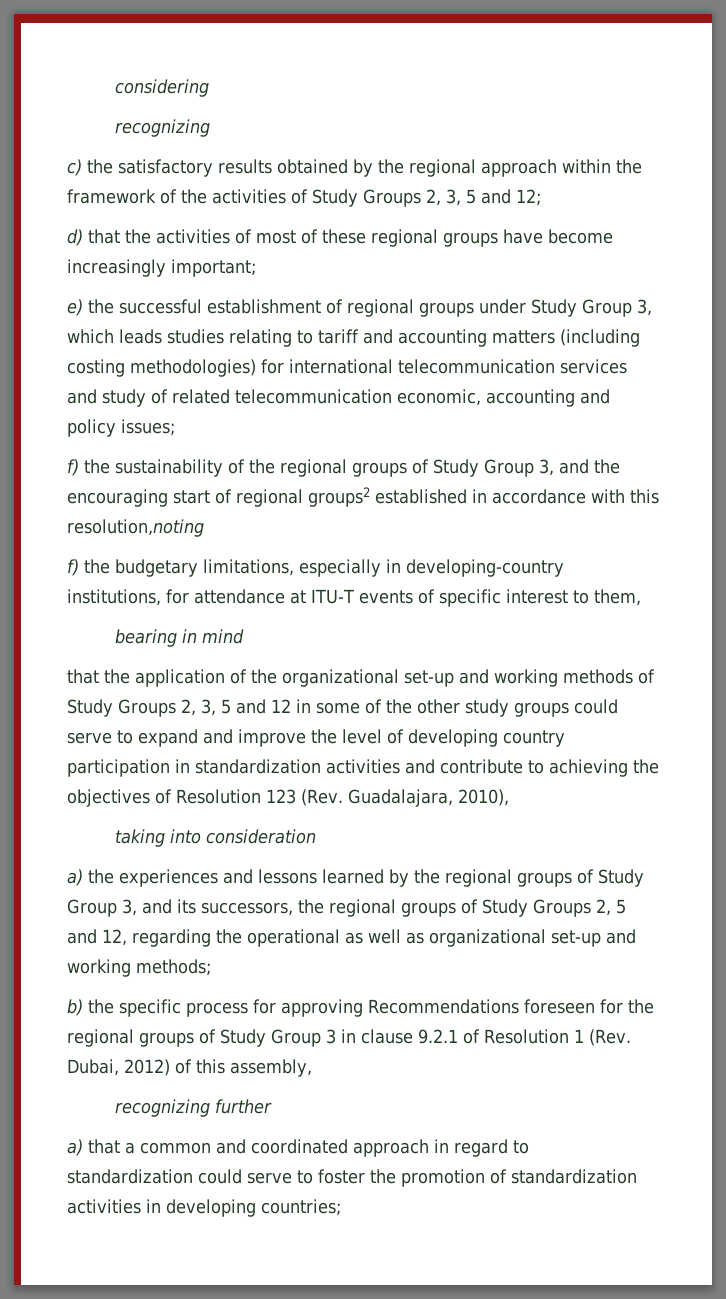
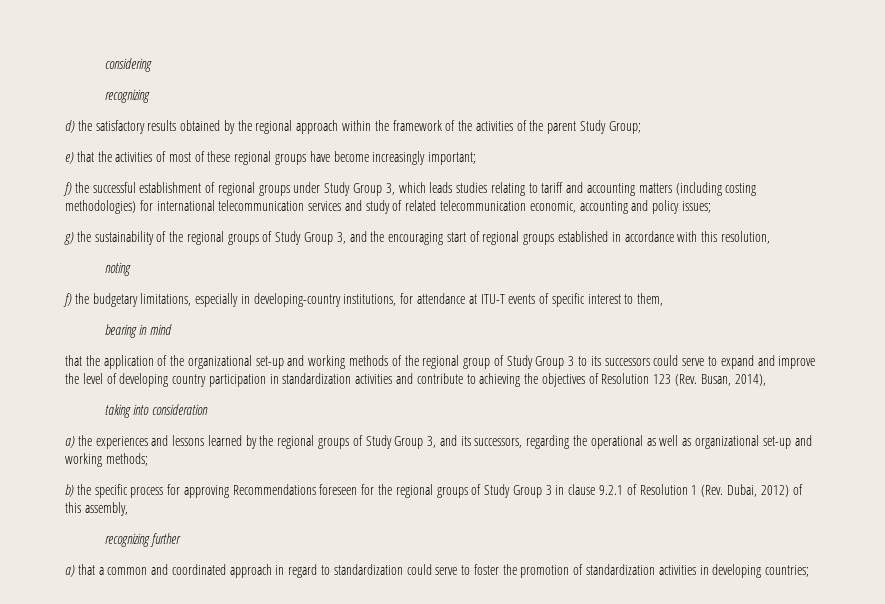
- c) the satisfactory results obtained by the regional approach within the framework of the activities of Study Groups 2, 3, 5 and 12;
- d) that the activities of most of these regional groups have become increasingly important;
+ d) the satisfactory results obtained by the regional approach within the framework of the activities of the parent Study Group;
+ e) that the activities of most of these regional groups have become increasingly important;
- e) the successful establishment of regional groups under Study Group 3, which leads studies relating to tariff and accounting matters (including costing methodologies) for international telecommunication services and study of related telecommunication economic, accounting and policy issues;
+ f) the successful establishment of regional groups under Study Group 3, which leads studies relating to tariff and accounting matters (including costing methodologies) for international telecommunication services and study of related telecommunication economic, accounting and policy issues;
- f) the sustainability of the regional groups of Study Group 3, and the encouraging start of regional groups2 established in accordance with this resolution,noting
+ g) the sustainability of the regional groups of Study Group 3, and the encouraging start of regional groups established in accordance with this resolution,
+ noting
- that the application of the organizational set-up and working methods of Study Groups 2, 3, 5 and 12 in some of the other study groups could serve to expand and improve the level of developing country participation in standardization activities and contribute to achieving the objectives of Resolution 123 (Rev. Guadalajara, 2010),
+ that the application of the organizational set-up and working methods of the regional group of Study Group 3 to its successors could serve to expand and improve the level of developing country participation in standardization activities and contribute to achieving the objectives of Resolution 123 (Rev. Busan, 2014),
- a) the experiences and lessons learned by the regional groups of Study Group 3, and its successors, the regional groups of Study Groups 2, 5 and 12, regarding the operational as well as organizational set-up and working methods;
+ a) the experiences and lessons learned by the regional groups of Study Group 3, and its successors, regarding the operational as well as organizational set-up and working methods;

